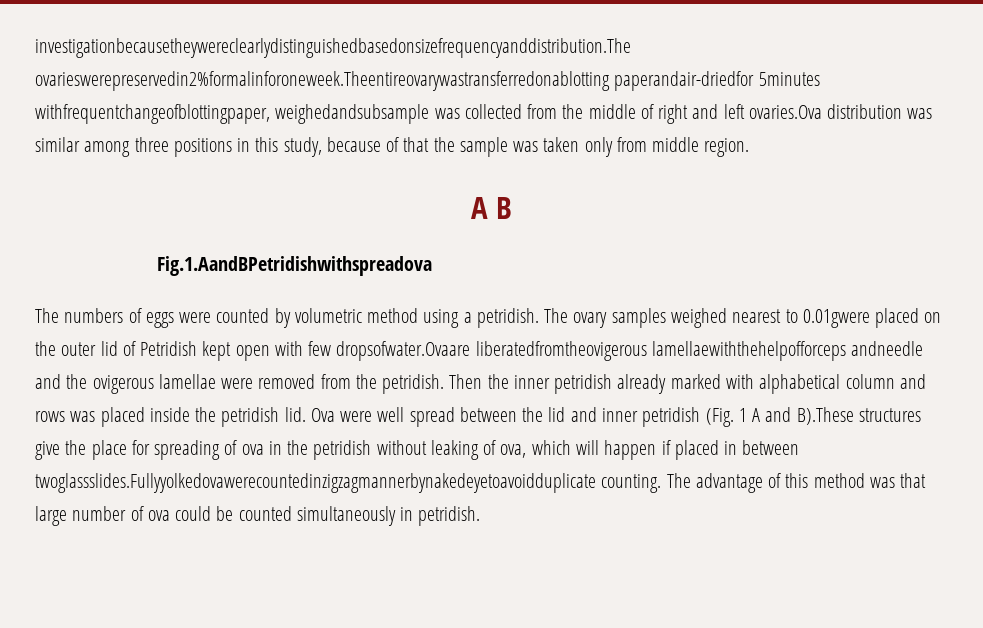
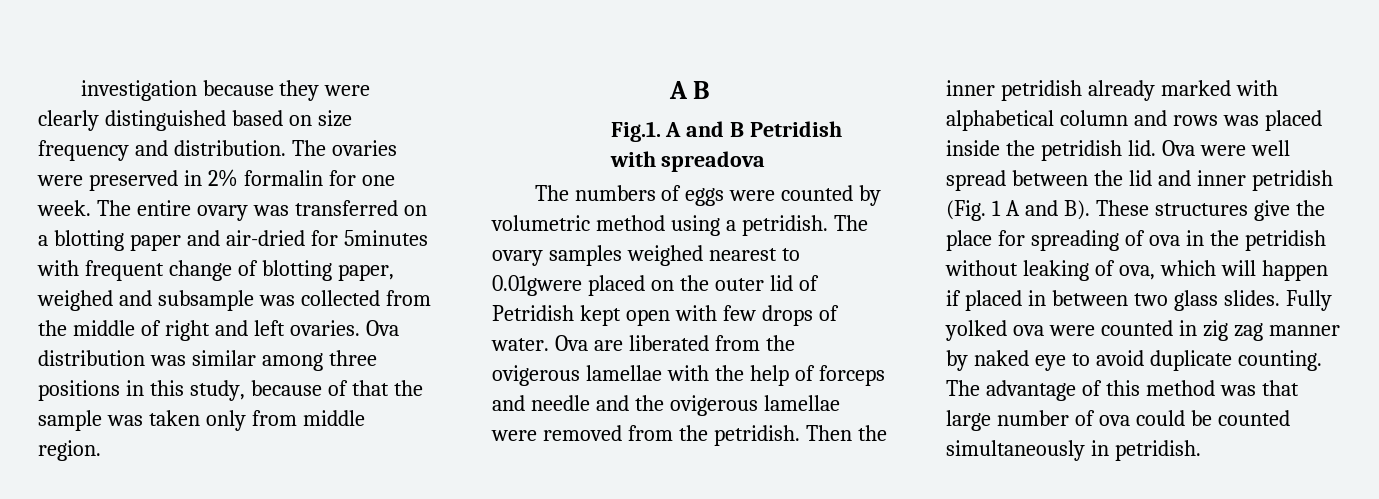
- investigationbecausetheywereclearlydistinguishedbasedonsizefrequencyanddistribution.The ovarieswerepreservedin2%formalinforoneweek.Theentireovarywastransferredonablotting paperandair-driedfor 5minutes withfrequentchangeofblottingpaper, weighedandsubsample was collected from the middle of right and left ovaries.Ova distribution was similar among three positions in this study, because of that the sample was taken only from middle region.
+ investigation because they were clearly distinguished based on size frequency and distribution. The ovaries were preserved in 2% formalin for one week. The entire ovary was transferred on a blotting paper and air-dried for 5minutes with frequent change of blotting paper, weighed and subsample was collected from the middle of right and left ovaries. Ova distribution was similar among three positions in this study, because of that the sample was taken only from middle region.
- Fig.1.AandBPetridishwithspreadova
+ Fig.1. A and B Petridish with spreadova
- The ovary samples weighed nearest to 0.01gwere placed on the outer lid of Petridish kept open with few dropsofwater.Ovaare liberatedfromtheovigerous lamellaewiththehelpofforceps andneedle and the ovigerous lamellae were removed from the petridish.
+ The ovary samples weighed nearest to 0.01gwere placed on the outer lid of Petridish kept open with few drops of water. Ova are liberated from the ovigerous lamellae with the help of forceps and needle and the ovigerous lamellae were removed from the petridish.
- Ova were well spread between the lid and inner petridish (Fig. 1 A and B).These structures give the place for spreading of ova in the petridish without leaking of ova, which will happen if placed in between twoglassslides.Fullyyolkedovawerecountedinzigzagmannerbynakedeyetoavoidduplicate counting.
+ Ova were well spread between the lid and inner petridish (Fig. 1 A and B). These structures give the place for spreading of ova in the petridish without leaking of ova, which will happen if placed in between two glass slides. Fully yolked ova were counted in zig zag manner by naked eye to avoid duplicate counting.

